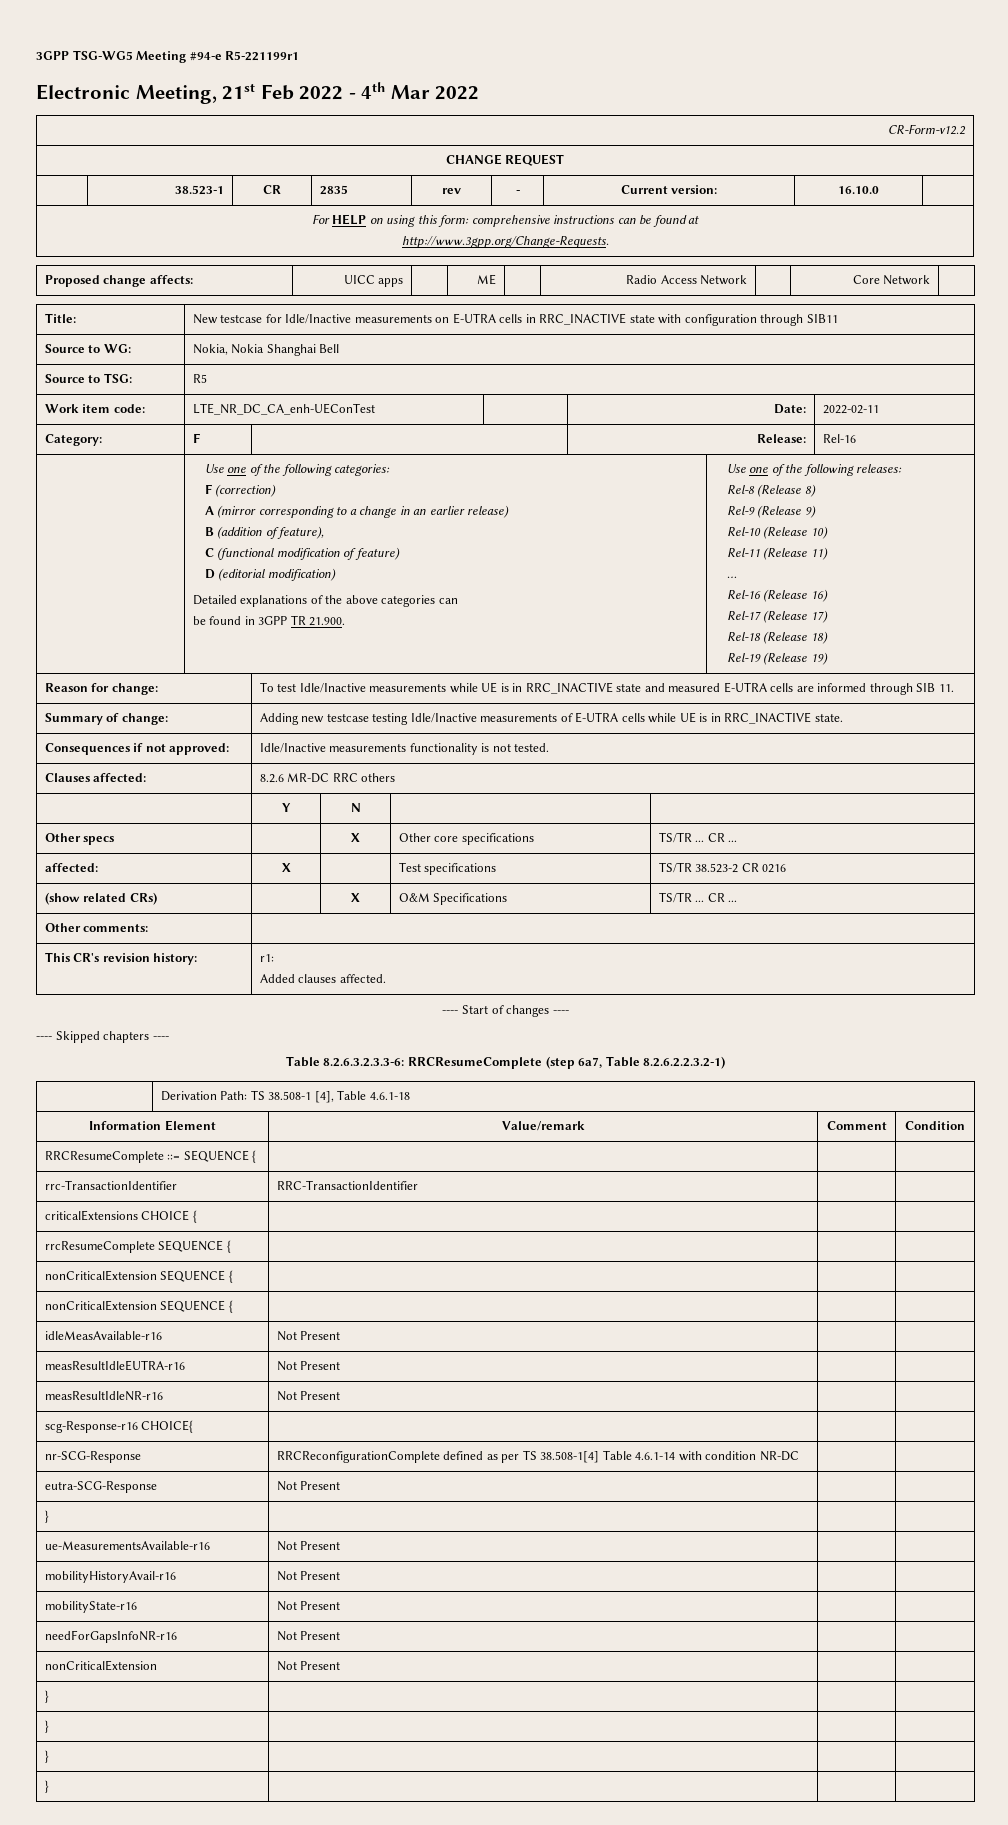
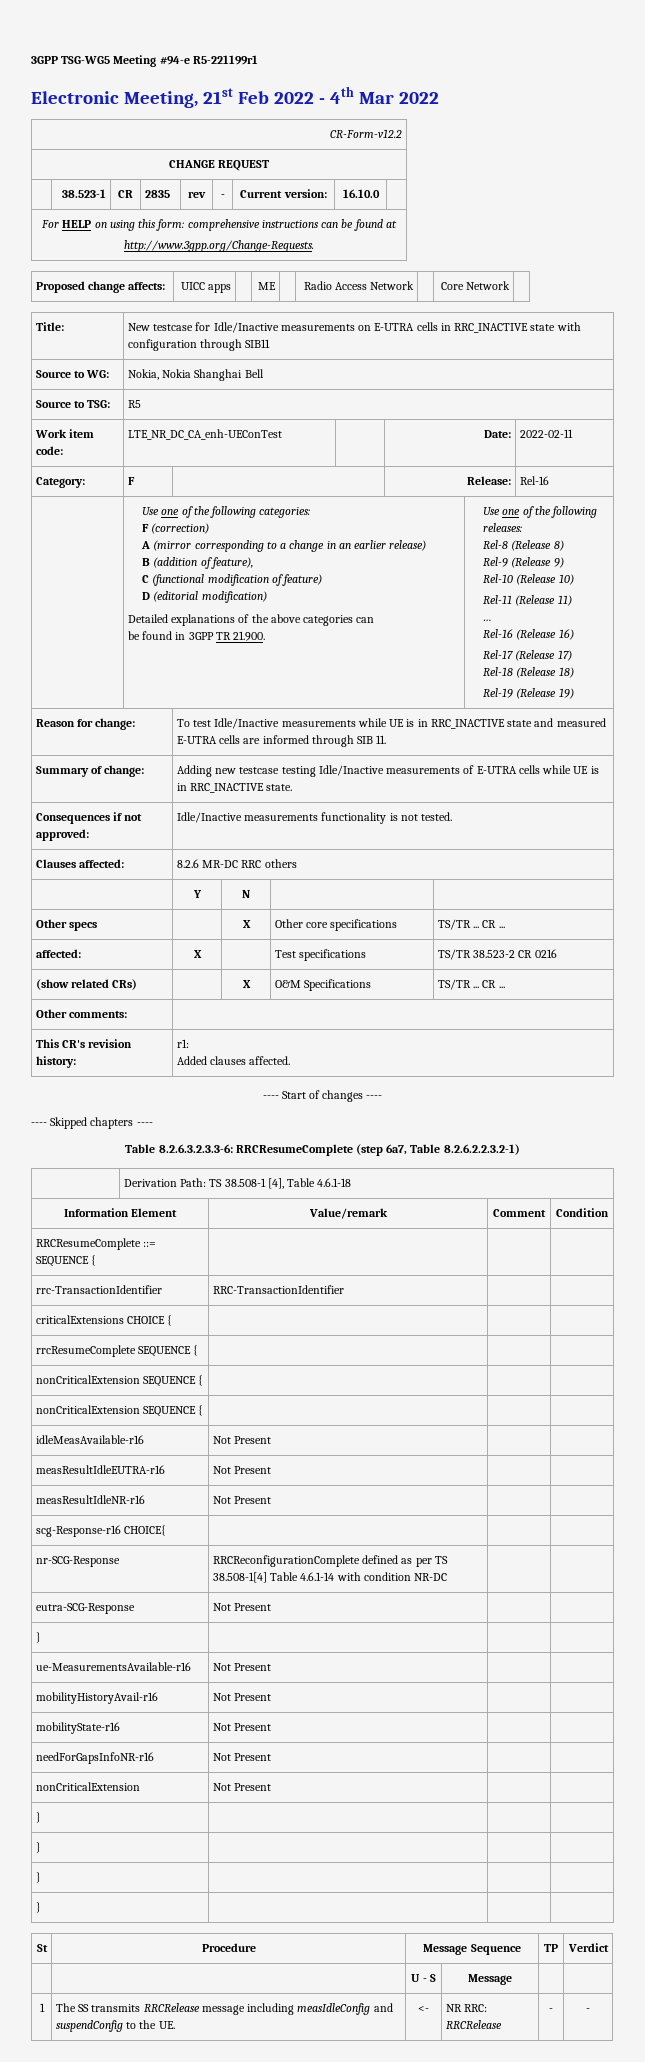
+ St | Procedure | Message Sequence | TP | Verdict
+ | | U - S | Message | |
+ 1 | The SS transmits RRCRelease message including measIdleConfig and suspendConfig to the UE. | <- | NR RRC: RRCRelease | - | -

